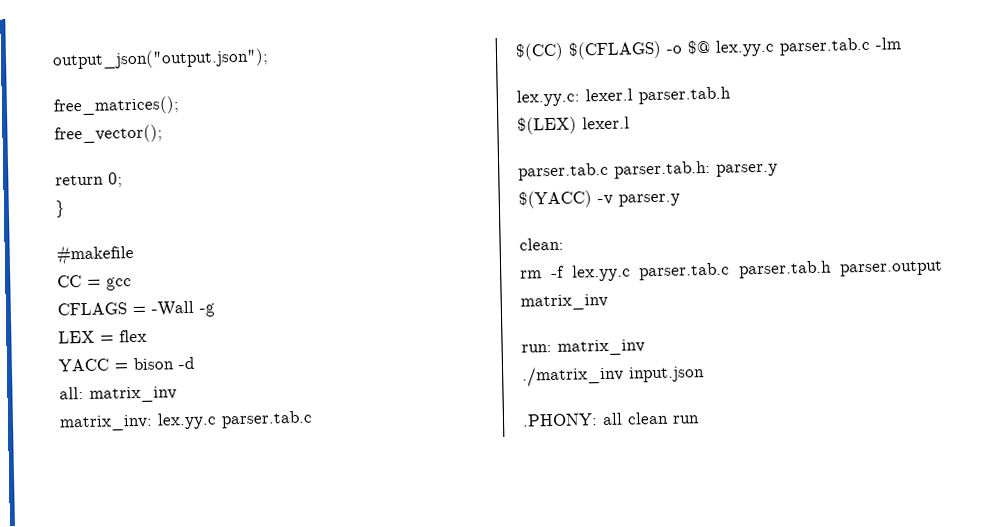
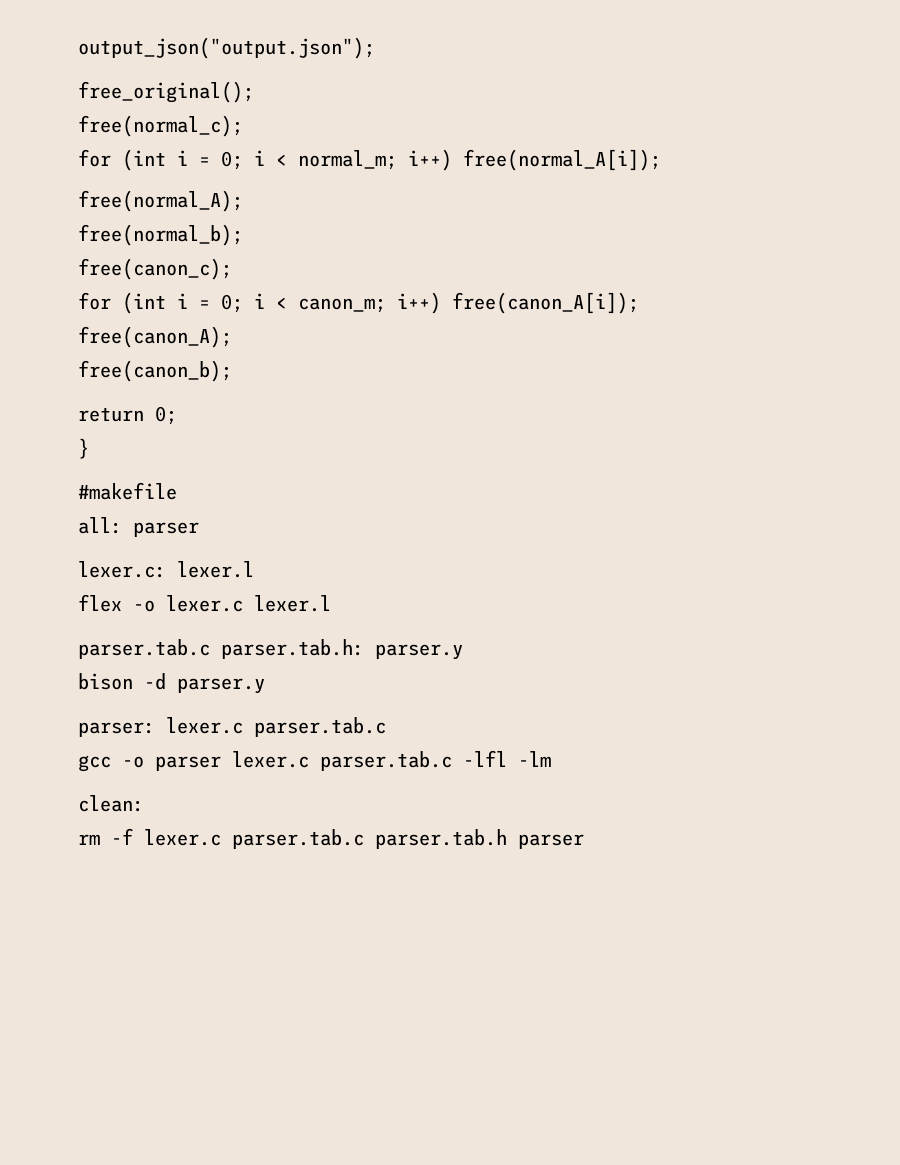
- free_matrices();
- free_vector();
+ free_original();
+ free(normal_c);
+ for (int i = 0; i < normal_m; i++) free(normal_A[i]);
+ free(normal_A);
+ free(normal_b);
+ free(canon_c);
+ for (int i = 0; i < canon_m; i++) free(canon_A[i]);
+ free(canon_A);
+ free(canon_b);
  return 0;
  }
  #makefile
- CC = gcc
- CFLAGS = -Wall -g
- LEX = flex
- YACC = bison -d
- all: matrix_inv
- matrix_inv: lex.yy.c parser.tab.c
- $(CC) $(CFLAGS) -o $@ lex.yy.c parser.tab.c -lm
- lex.yy.c: lexer.l parser.tab.h
- $(LEX) lexer.l
+ all: parser
+ lexer.c: lexer.l
+ flex -o lexer.c lexer.l
- $(YACC) -v parser.y
+ bison -d parser.y
+ parser: lexer.c parser.tab.c
+ gcc -o parser lexer.c parser.tab.c -lfl -lm
- rm -f lex.yy.c parser.tab.c parser.tab.h parser.output matrix_inv
- run: matrix_inv
- ./matrix_inv input.json
- .PHONY: all clean run
+ rm -f lexer.c parser.tab.c parser.tab.h parser

